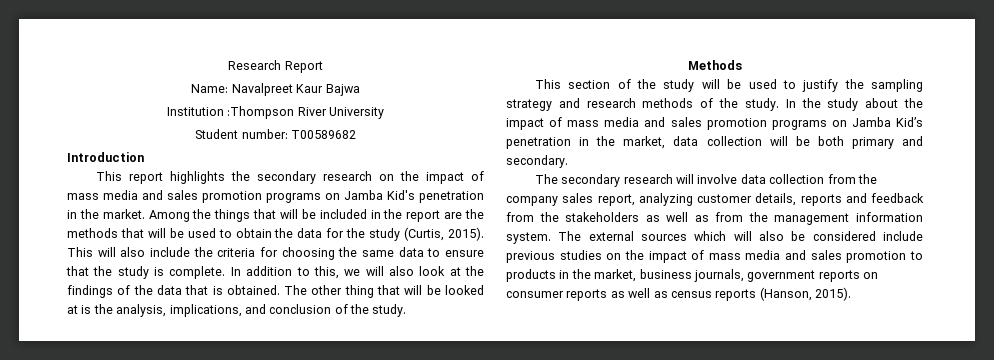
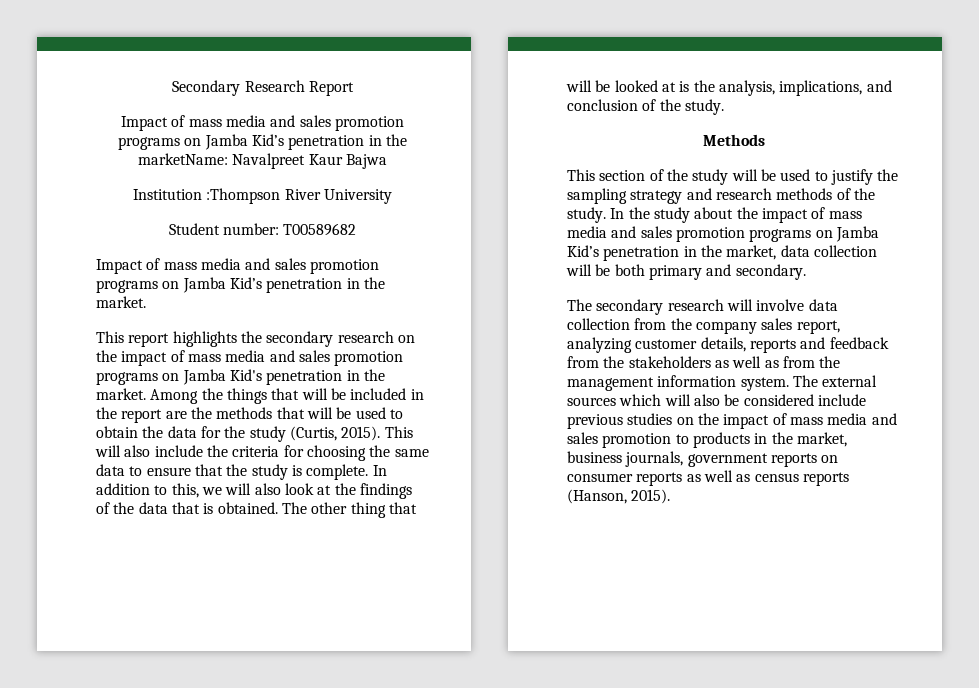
- Research Report
+ Secondary Research Report
- Name: Navalpreet Kaur Bajwa
+ Impact of mass media and sales promotion programs on Jamba Kid’s penetration in the marketName: Navalpreet Kaur Bajwa
- Introduction
+ Impact of mass media and sales promotion programs on Jamba Kid’s penetration in the market.

